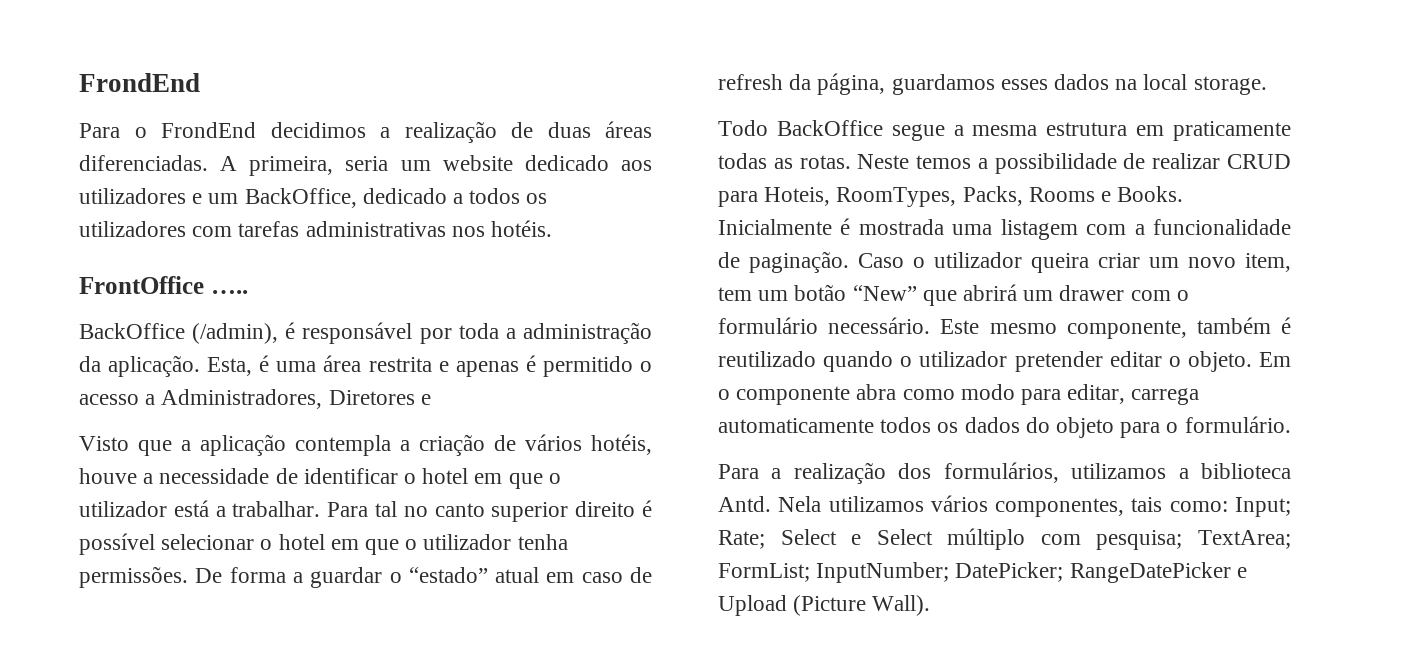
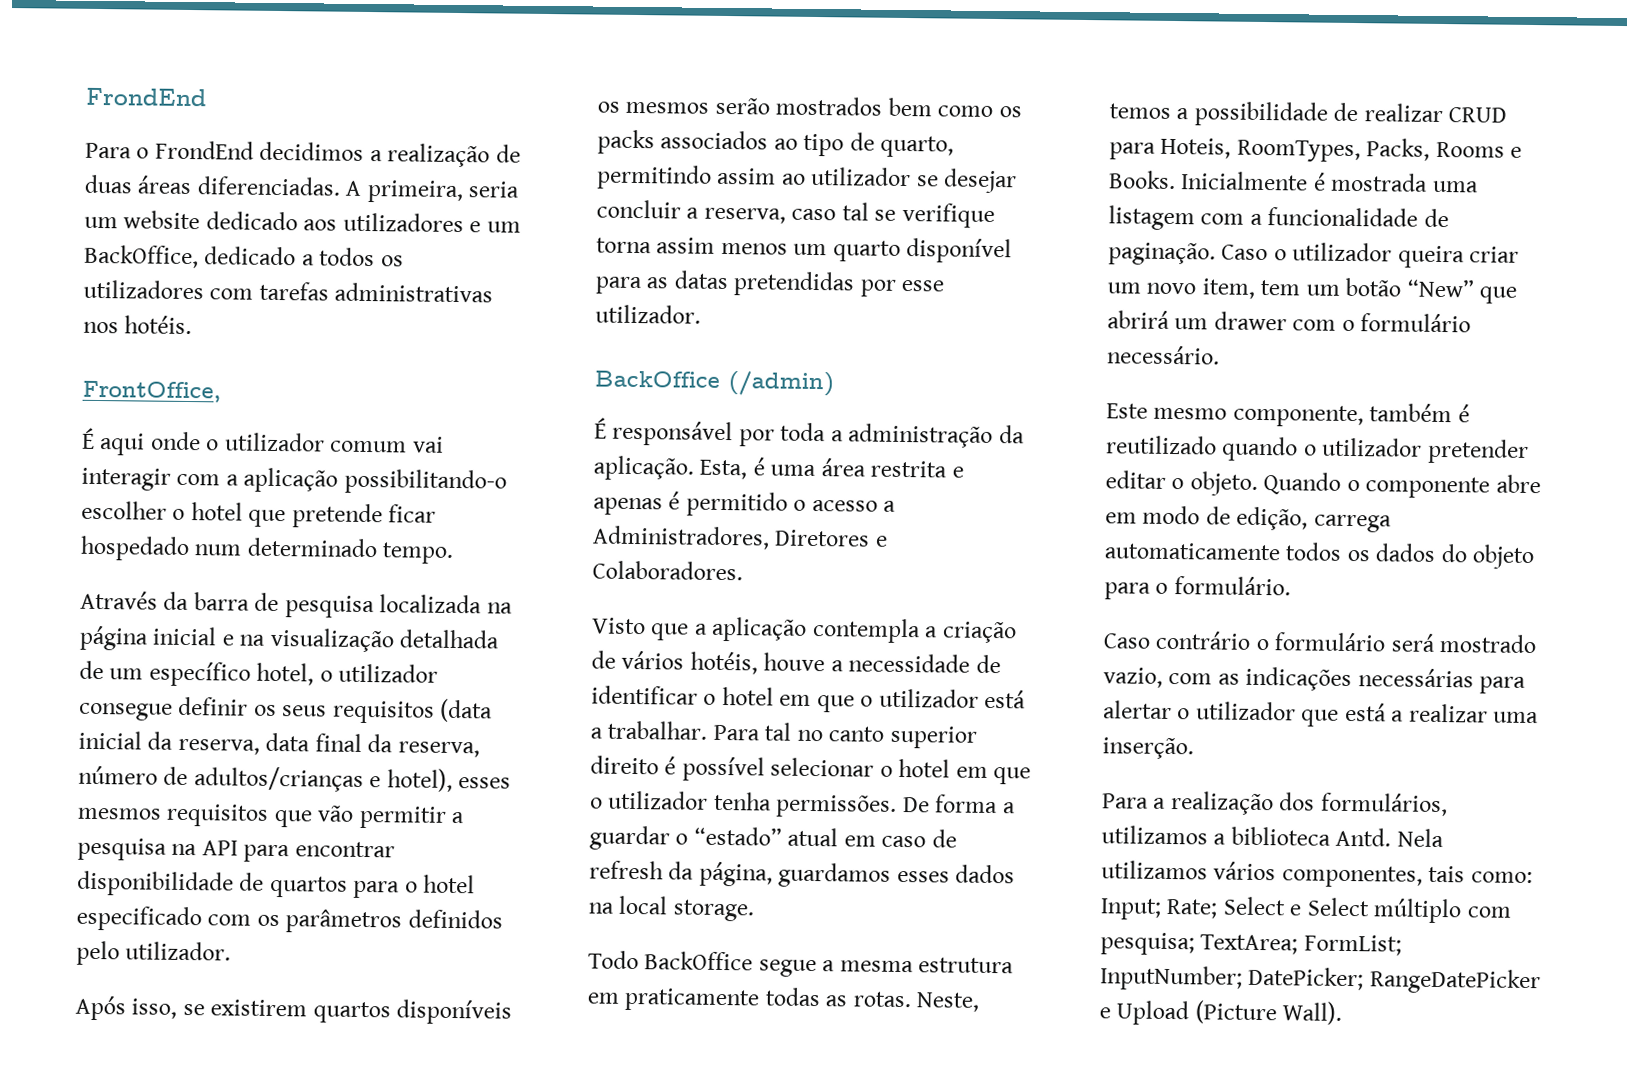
- FrontOffice …..
- BackOffice (/admin), é responsável por toda a administração da aplicação.
+ FrontOffice,
+ É aqui onde o utilizador comum vai interagir com a aplicação possibilitando-o escolher o hotel que pretende ficar hospedado num determinado tempo.
+ Através da barra de pesquisa localizada na página inicial e na visualização detalhada de um específico hotel, o utilizador consegue definir os seus requisitos (data inicial da reserva, data final da reserva, número de adultos/crianças e hotel), esses mesmos requisitos que vão permitir a pesquisa na API para encontrar disponibilidade de quartos para o hotel especificado com os parâmetros definidos pelo utilizador.
+ Após isso, se existirem quartos disponíveis os mesmos serão mostrados bem como os packs associados ao tipo de quarto, permitindo assim ao utilizador se desejar concluir a reserva, caso tal se verifique torna assim menos um quarto disponível para as datas pretendidas por esse utilizador.
+ BackOffice (/admin)
+ É responsável por toda a administração da aplicação.
- Esta, é uma área restrita e apenas é permitido o acesso a Administradores, Diretores e
+ Esta, é uma área restrita e apenas é permitido o acesso a Administradores, Diretores e Colaboradores.
- Neste temos a possibilidade de realizar CRUD para Hoteis, RoomTypes, Packs, Rooms e Books.
+ Neste, temos a possibilidade de realizar CRUD para Hoteis, RoomTypes, Packs, Rooms e Books.
- Caso o utilizador queira criar um novo item, tem um botão “New” que abrirá um drawer com o formulário necessário. Este mesmo componente, também é reutilizado quando o utilizador pretender editar o objeto.
+ Caso o utilizador queira criar um novo item, tem um botão “New” que abrirá um drawer com o formulário necessário.
+ Este mesmo componente, também é reutilizado quando o utilizador pretender editar o objeto.
- Em o componente abra como modo para editar, carrega automaticamente todos os dados do objeto para o formulário.
+ Quando o componente abre em modo de edição, carrega automaticamente todos os dados do objeto para o formulário.
+ Caso contrário o formulário será mostrado vazio, com as indicações necessárias para alertar o utilizador que está a realizar uma inserção.

